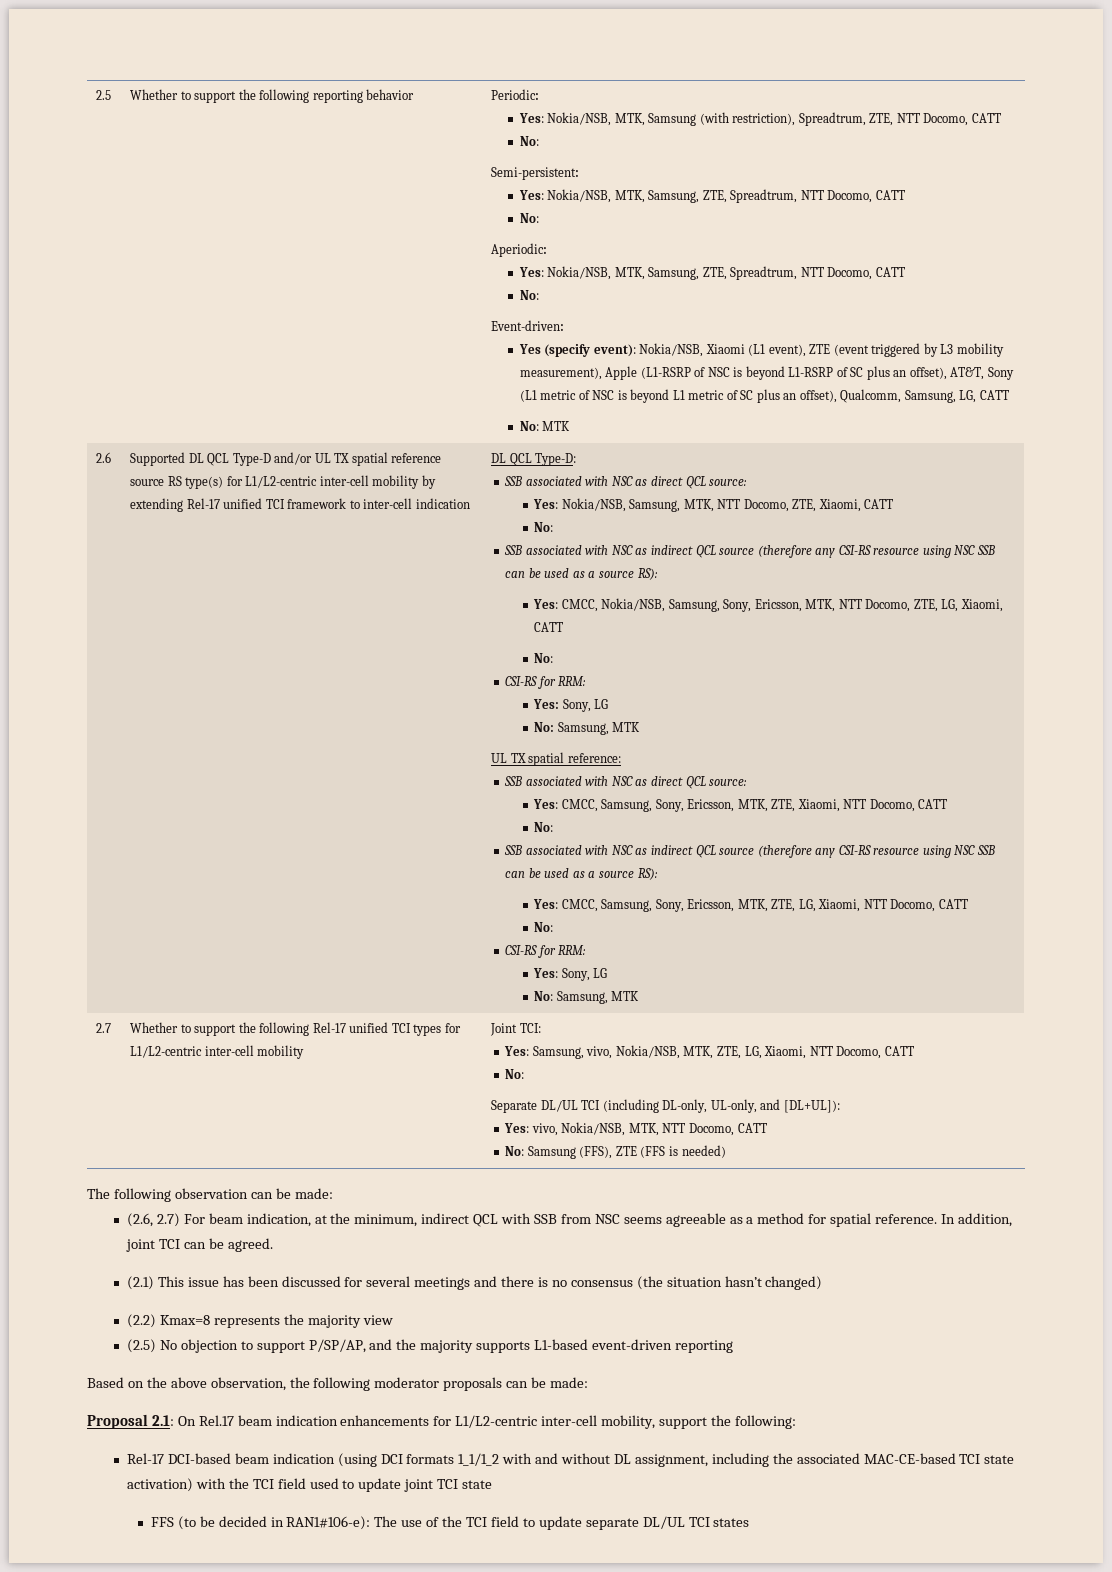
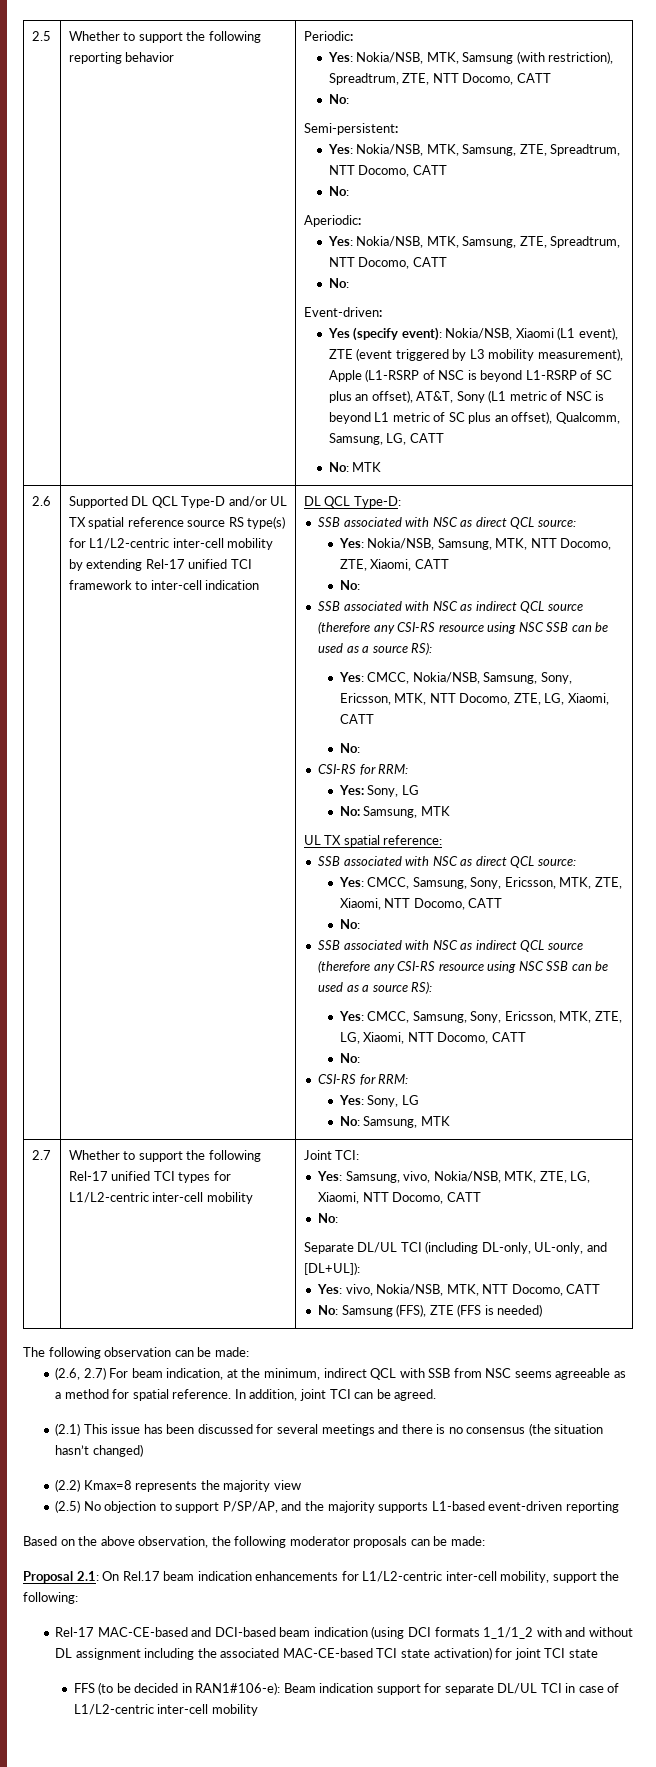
- Rel-17 DCI-based beam indication (using DCI formats 1_1/1_2 with and without DL assignment, including the associated MAC-CE-based TCI state activation) with the TCI field used to update joint TCI state
+ Rel-17 MAC-CE-based and DCI-based beam indication (using DCI formats 1_1/1_2 with and without DL assignment including the associated MAC-CE-based TCI state activation) for joint TCI state
- FFS (to be decided in RAN1#106-e): The use of the TCI field to update separate DL/UL TCI states
+ FFS (to be decided in RAN1#106-e): Beam indication support for separate DL/UL TCI in case of L1/L2-centric inter-cell mobility

